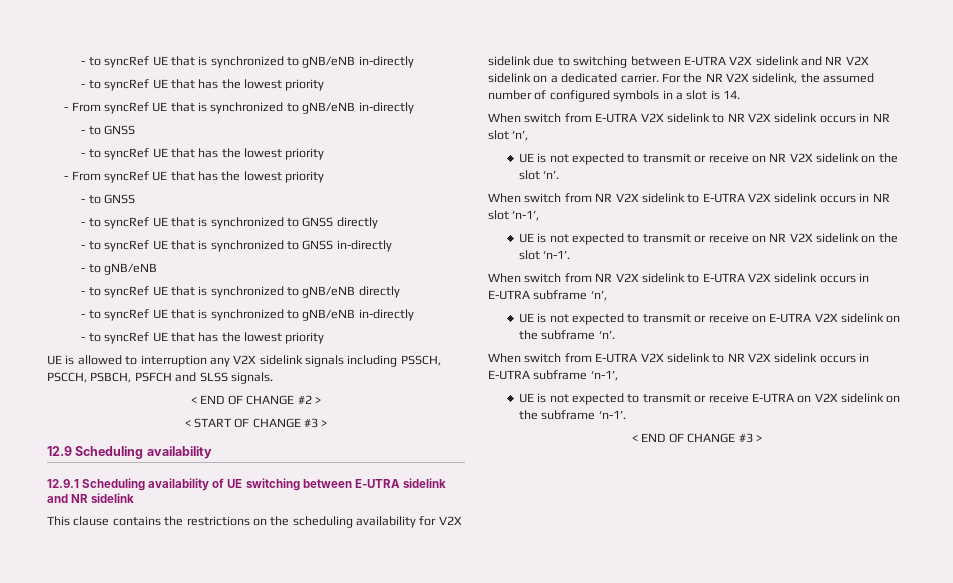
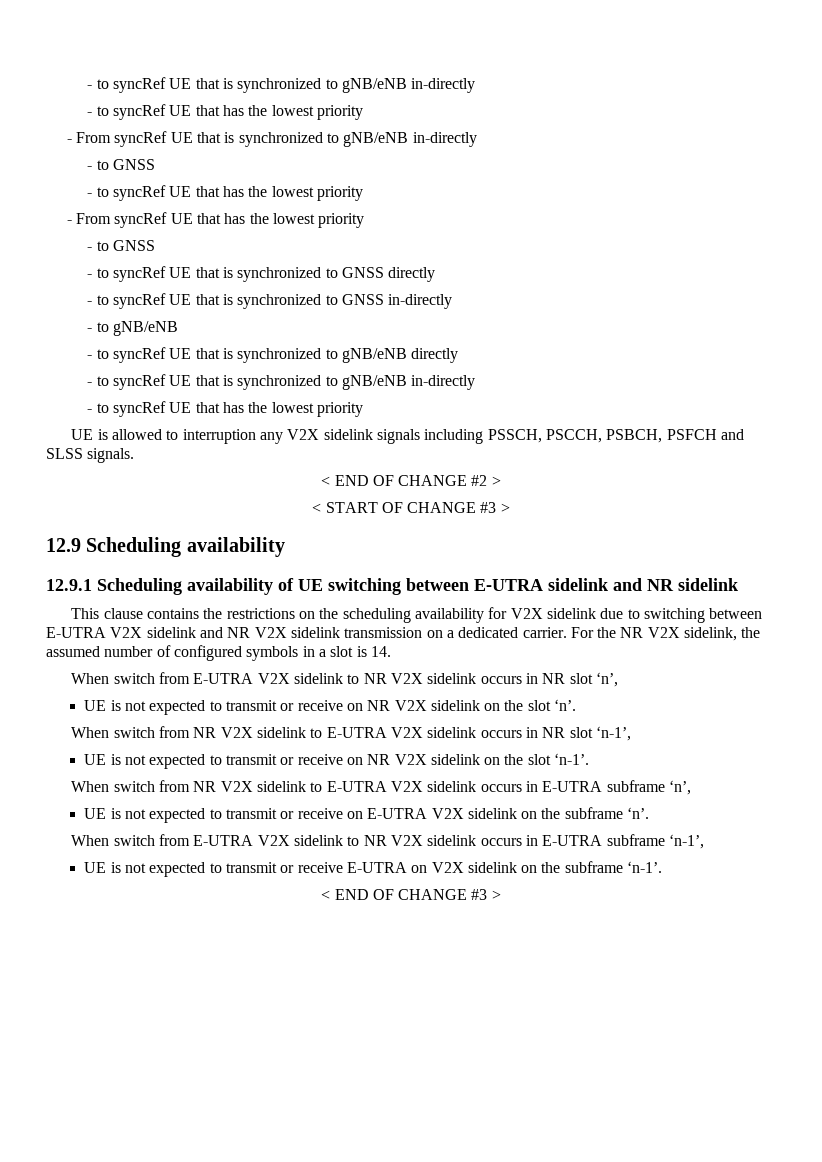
- This clause contains the restrictions on the scheduling availability for V2X sidelink due to switching between E-UTRA V2X sidelink and NR V2X sidelink on a dedicated carrier.
+ This clause contains the restrictions on the scheduling availability for V2X sidelink due to switching between E-UTRA V2X sidelink and NR V2X sidelink transmission on a dedicated carrier.

